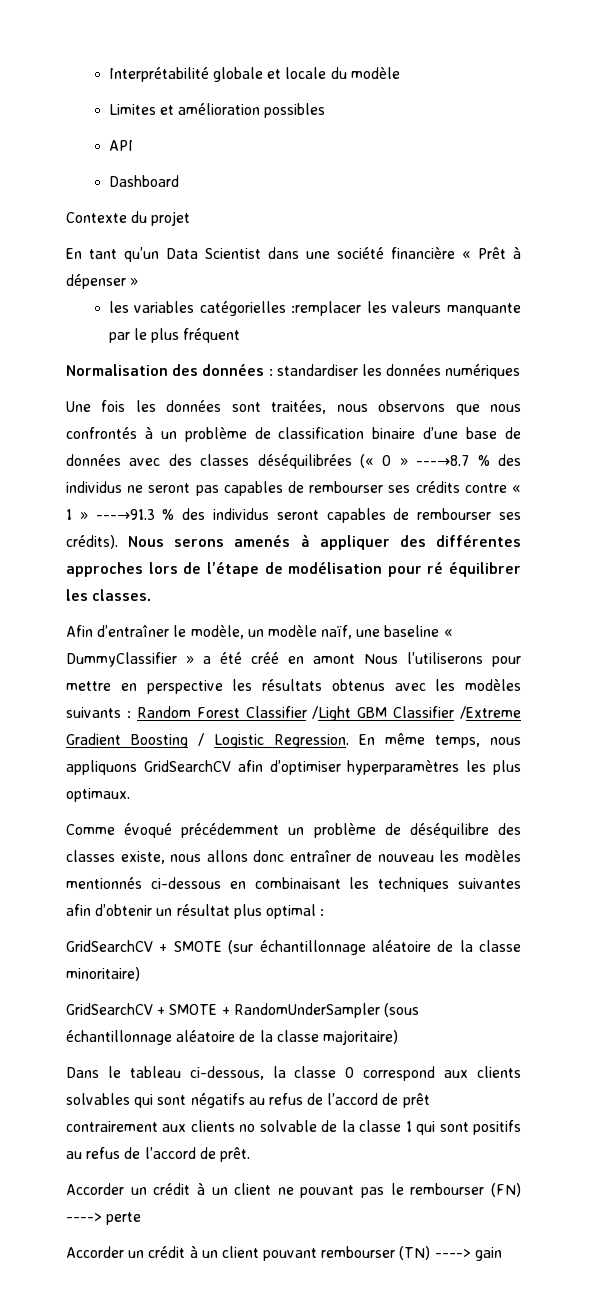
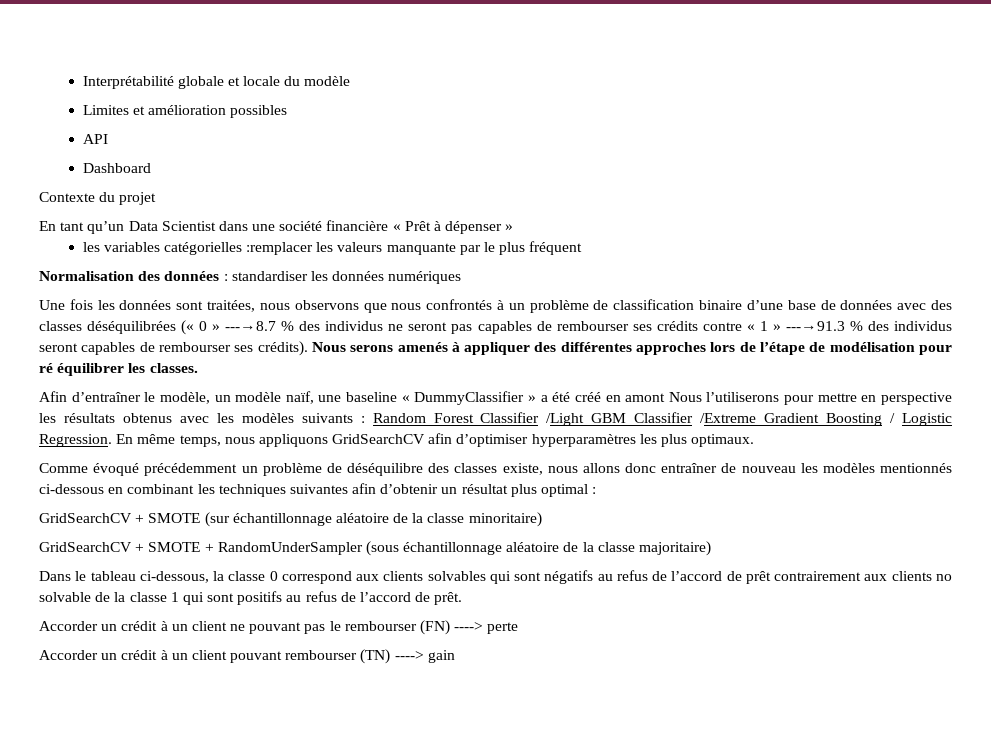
- Comme évoqué précédemment un problème de déséquilibre des classes existe, nous allons donc entraîner de nouveau les modèles mentionnés ci-dessous en combinaisant les techniques suivantes afin d’obtenir un résultat plus optimal :
+ Comme évoqué précédemment un problème de déséquilibre des classes existe, nous allons donc entraîner de nouveau les modèles mentionnés ci-dessous en combinant les techniques suivantes afin d’obtenir un résultat plus optimal :

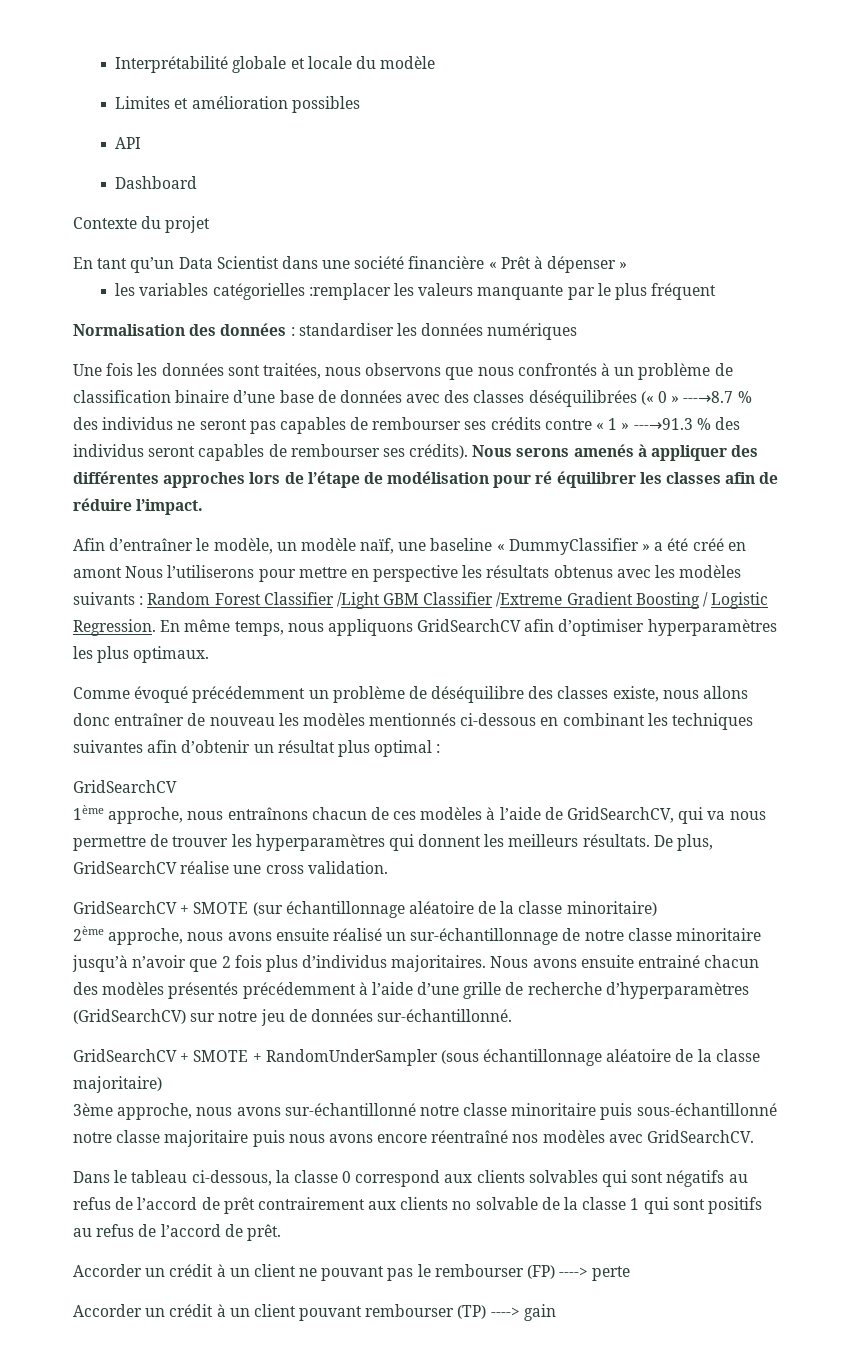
- Nous serons amenés à appliquer des différentes approches lors de l’étape de modélisation pour ré équilibrer les classes.
+ Nous serons amenés à appliquer des différentes approches lors de l’étape de modélisation pour ré équilibrer les classes afin de réduire l’impact.
  Comme évoqué précédemment un problème de déséquilibre des classes existe, nous allons donc entraîner de nouveau les modèles mentionnés ci-dessous en combinant les techniques suivantes afin d’obtenir un résultat plus optimal :
+ GridSearchCV
+ 1ème approche, nous entraînons chacun de ces modèles à l’aide de GridSearchCV, qui va nous permettre de trouver les hyperparamètres qui donnent les meilleurs résultats. De plus, GridSearchCV réalise une cross validation.
+ 2ème approche, nous avons ensuite réalisé un sur-échantillonnage de notre classe minoritaire jusqu’à n’avoir que 2 fois plus d’individus majoritaires. Nous avons ensuite entrainé chacun des modèles présentés précédemment à l’aide d’une grille de recherche d’hyperparamètres (GridSearchCV) sur notre jeu de données sur-échantillonné.
+ 3ème approche, nous avons sur-échantillonné notre classe minoritaire puis sous-échantillonné notre classe majoritaire puis nous avons encore réentraîné nos modèles avec GridSearchCV.
- Accorder un crédit à un client ne pouvant pas le rembourser (FN) ----> perte
+ Accorder un crédit à un client ne pouvant pas le rembourser (FP) ----> perte
- Accorder un crédit à un client pouvant rembourser (TN) ----> gain
+ Accorder un crédit à un client pouvant rembourser (TP) ----> gain

